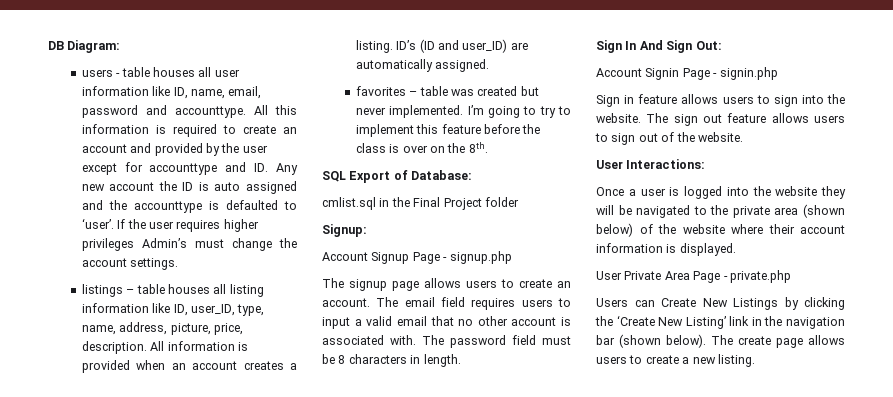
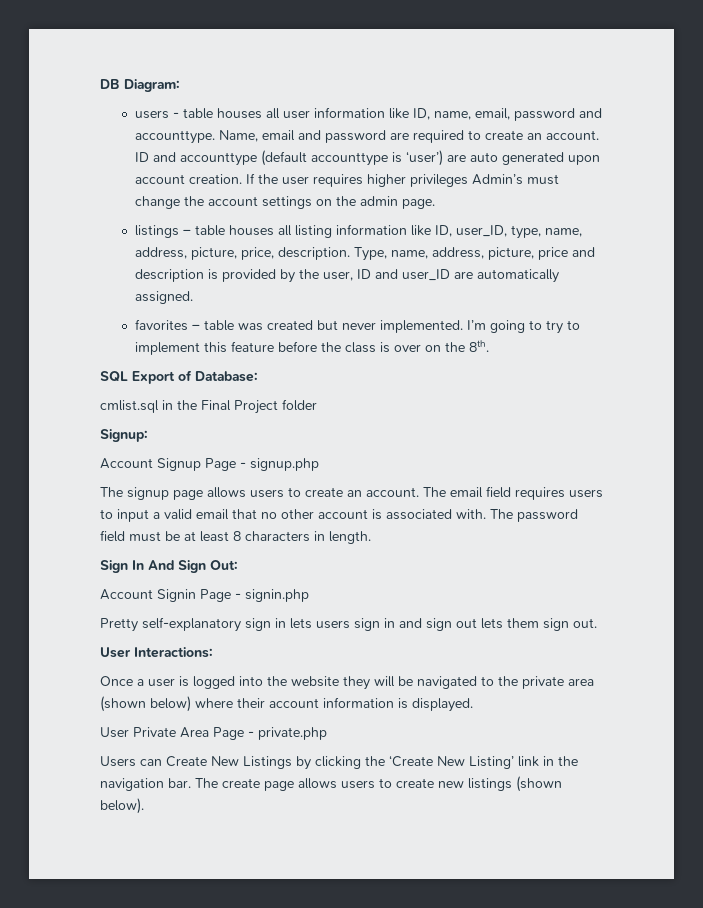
- All this information is required to create an account and provided by the user except for accounttype and ID. Any new account the ID is auto assigned and the accounttype is defaulted to ‘user’.
+ Name, email and password are required to create an account. ID and accounttype (default accounttype is ‘user’) are auto generated upon account creation.
- If the user requires higher privileges Admin’s must change the account settings.
+ If the user requires higher privileges Admin’s must change the account settings on the admin page.
- All information is provided when an account creates a listing. ID’s (ID and user_ID) are automatically assigned.
+ Type, name, address, picture, price and description is provided by the user, ID and user_ID are automatically assigned.
- The password field must be 8 characters in length.
+ The password field must be at least 8 characters in length.
- Sign in feature allows users to sign into the website. The sign out feature allows users to sign out of the website.
+ Pretty self-explanatory sign in lets users sign in and sign out lets them sign out.
- Once a user is logged into the website they will be navigated to the private area (shown below) of the website where their account information is displayed.
+ Once a user is logged into the website they will be navigated to the private area (shown below) where their account information is displayed.
- Users can Create New Listings by clicking the ‘Create New Listing’ link in the navigation bar (shown below).
+ Users can Create New Listings by clicking the ‘Create New Listing’ link in the navigation bar.
- The create page allows users to create a new listing.
+ The create page allows users to create new listings (shown below).

